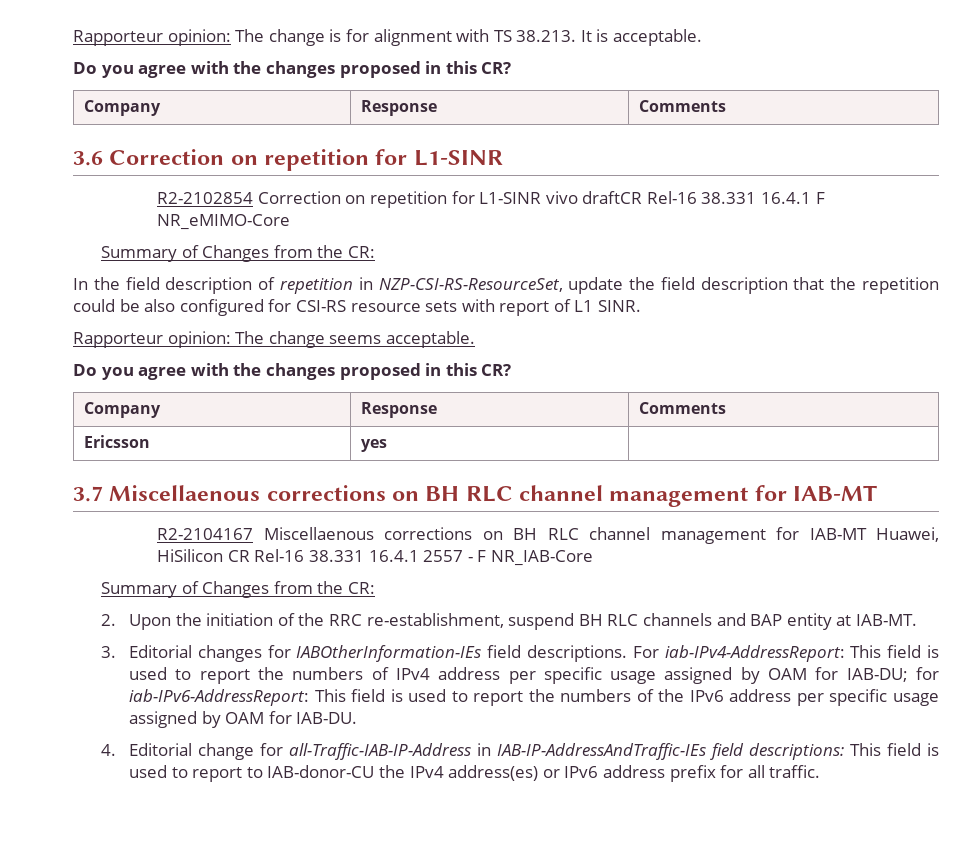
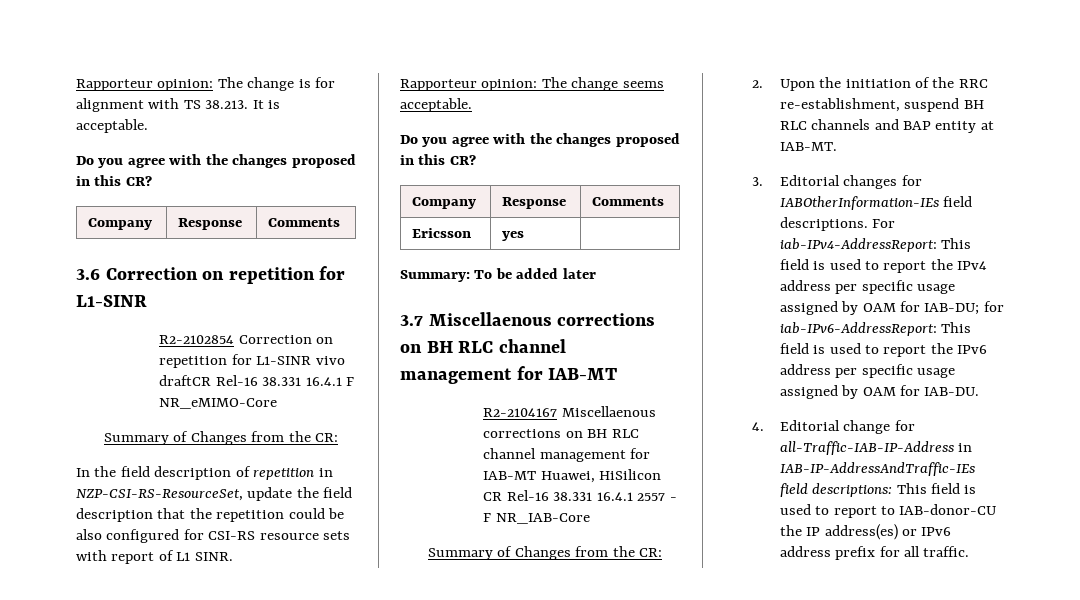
+ Summary: To be added later
- For iab-IPv4-AddressReport: This field is used to report the numbers of IPv4 address per specific usage assigned by OAM for IAB-DU; for iab-IPv6-AddressReport: This field is used to report the numbers of the IPv6 address per specific usage assigned by OAM for IAB-DU.
+ For iab-IPv4-AddressReport: This field is used to report the IPv4 address per specific usage assigned by OAM for IAB-DU; for iab-IPv6-AddressReport: This field is used to report the IPv6 address per specific usage assigned by OAM for IAB-DU.
- 4. Editorial change for all-Traffic-IAB-IP-Address in IAB-IP-AddressAndTraffic-IEs field descriptions: This field is used to report to IAB-donor-CU the IPv4 address(es) or IPv6 address prefix for all traffic.
+ 4. Editorial change for all-Traffic-IAB-IP-Address in IAB-IP-AddressAndTraffic-IEs field descriptions: This field is used to report to IAB-donor-CU the IP address(es) or IPv6 address prefix for all traffic.

